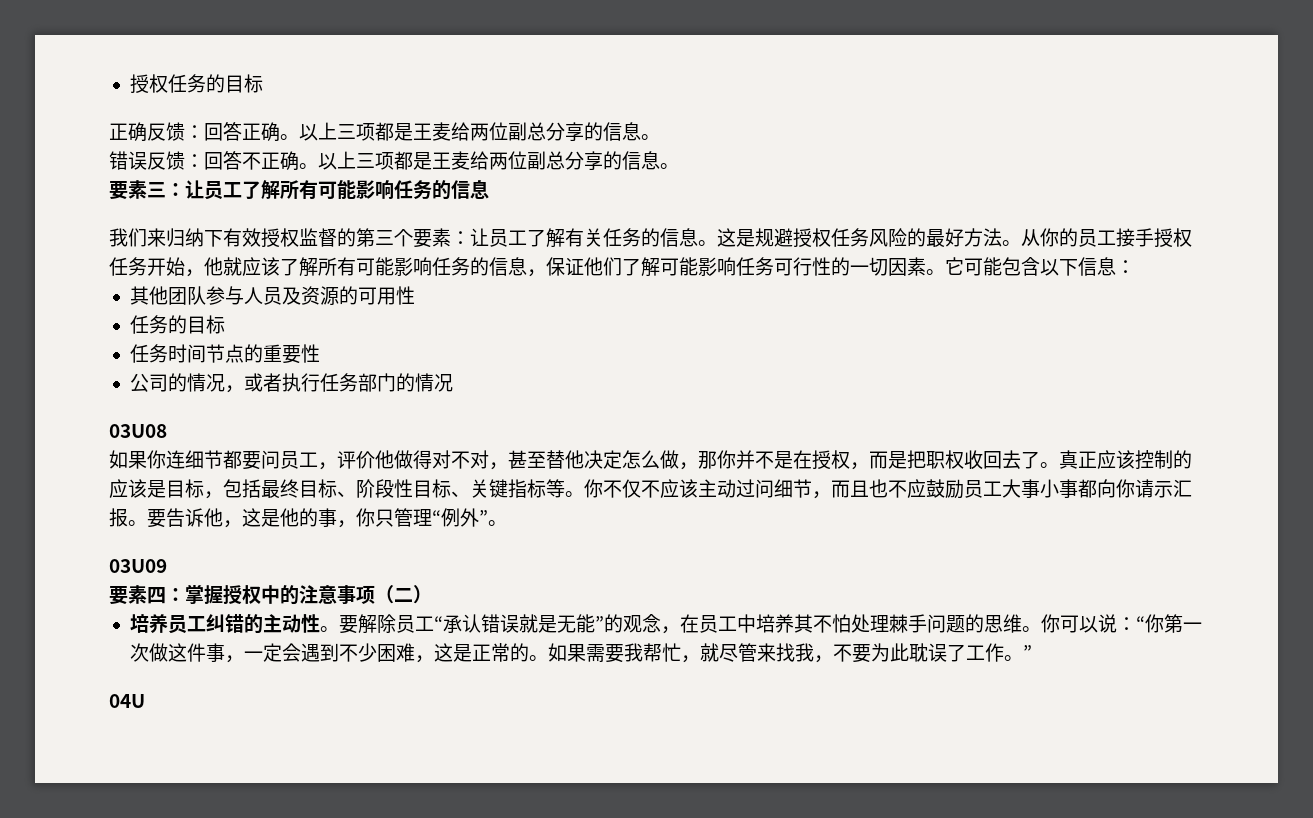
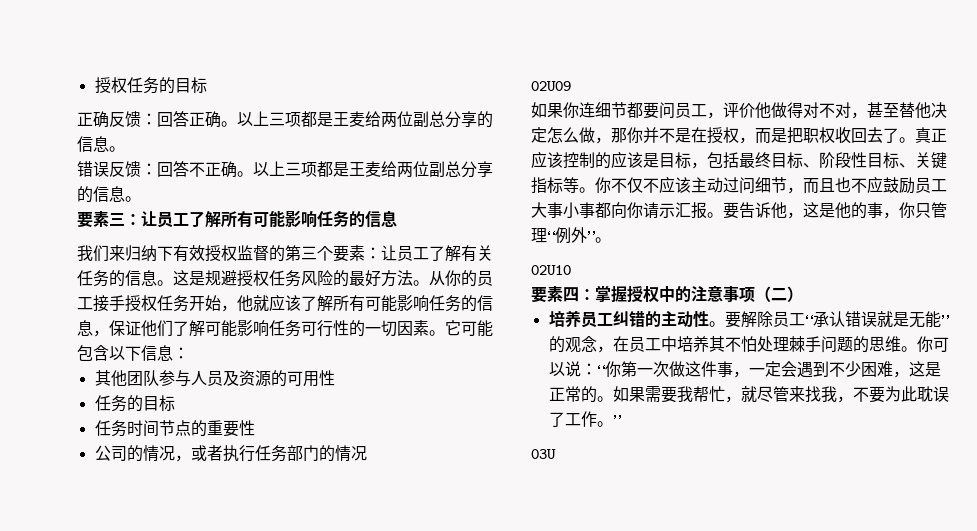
- 03U08
+ 02U09
- 03U09
+ 02U10
- 04U
+ 03U

